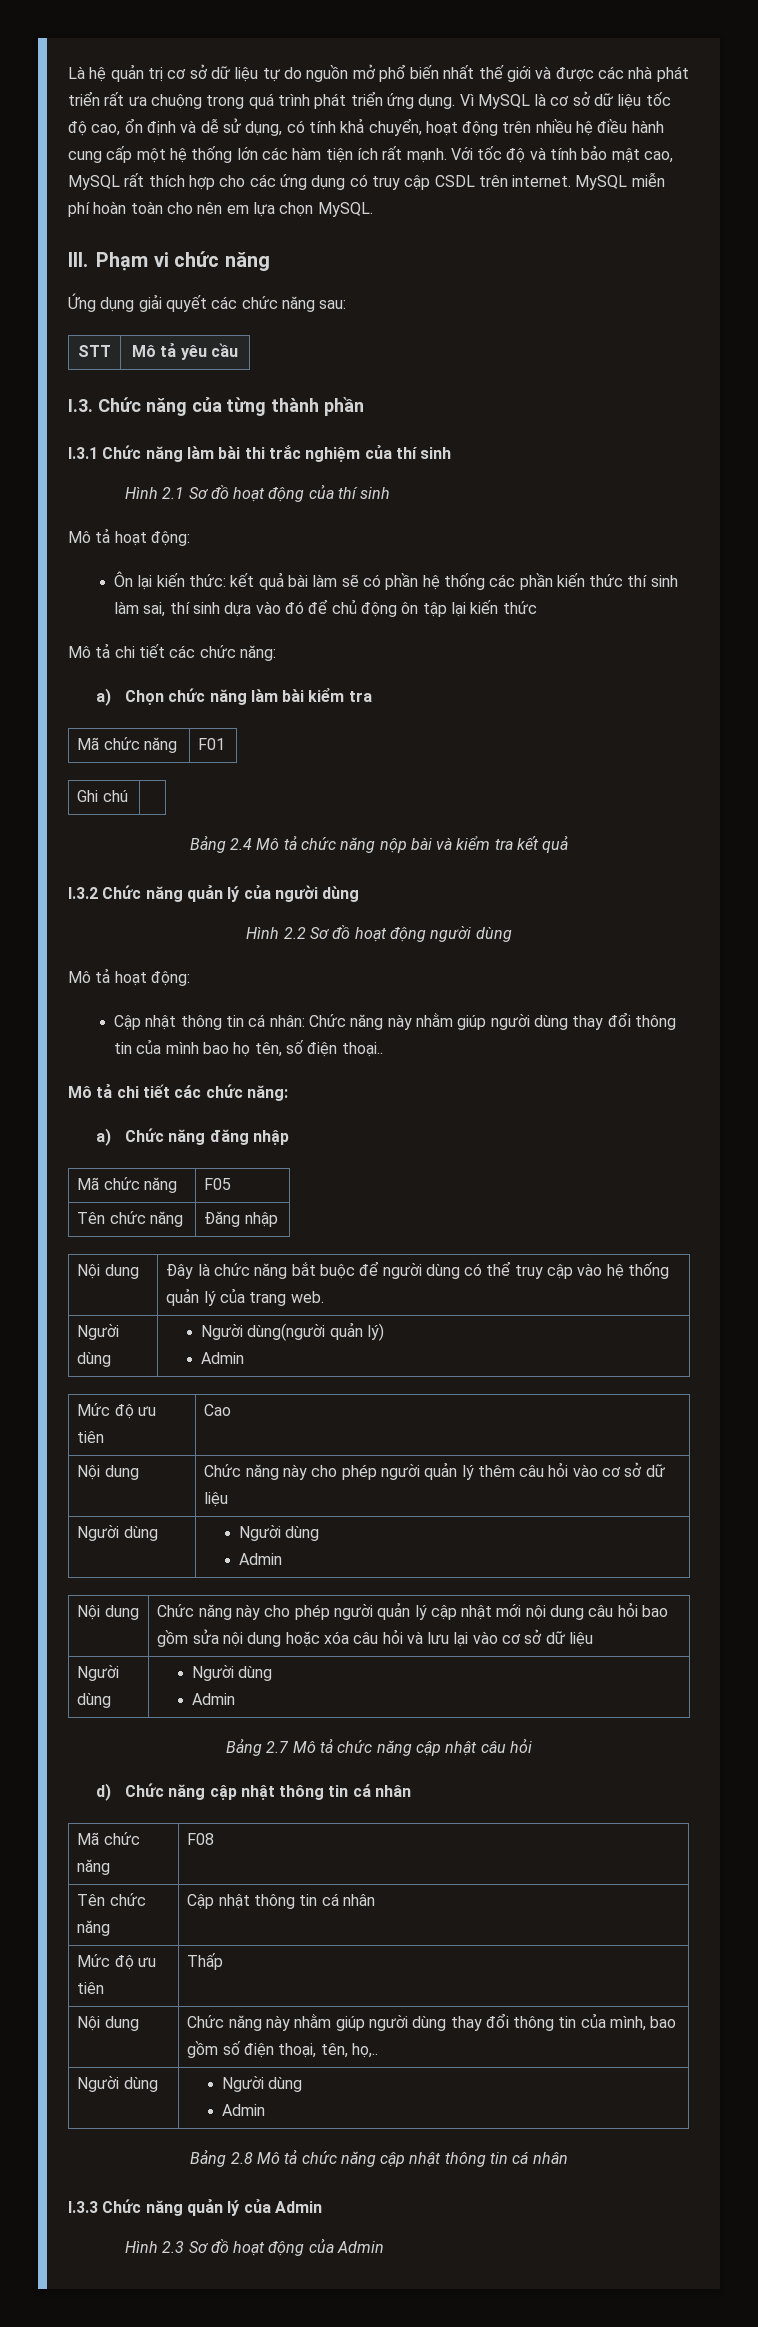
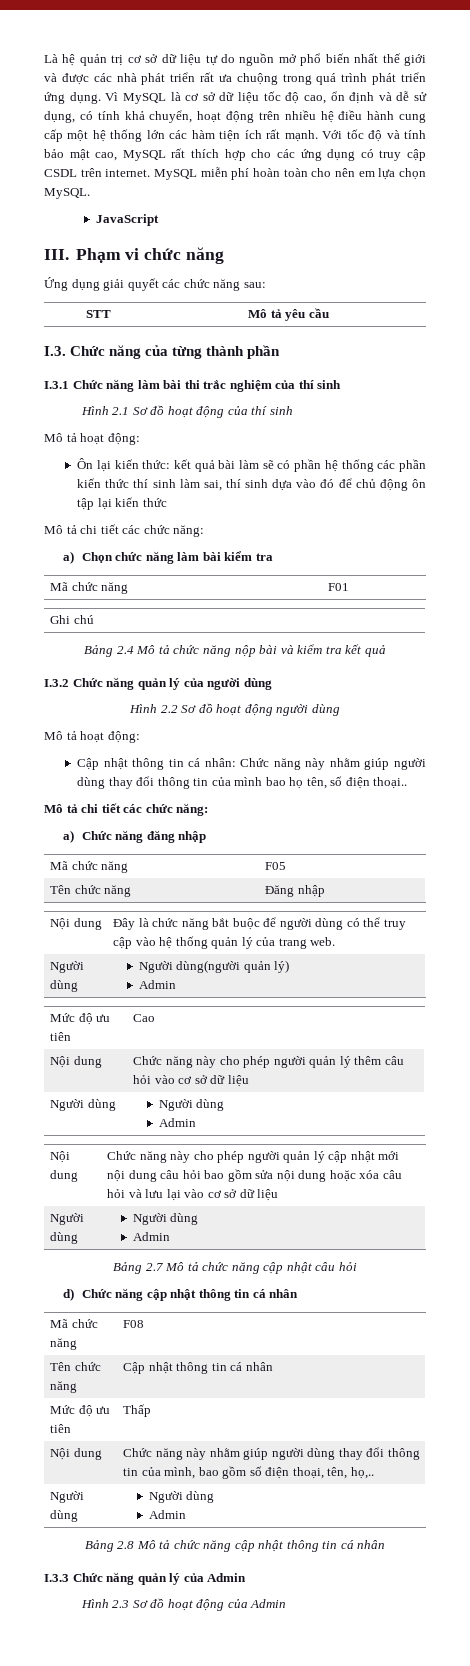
+ JavaScript

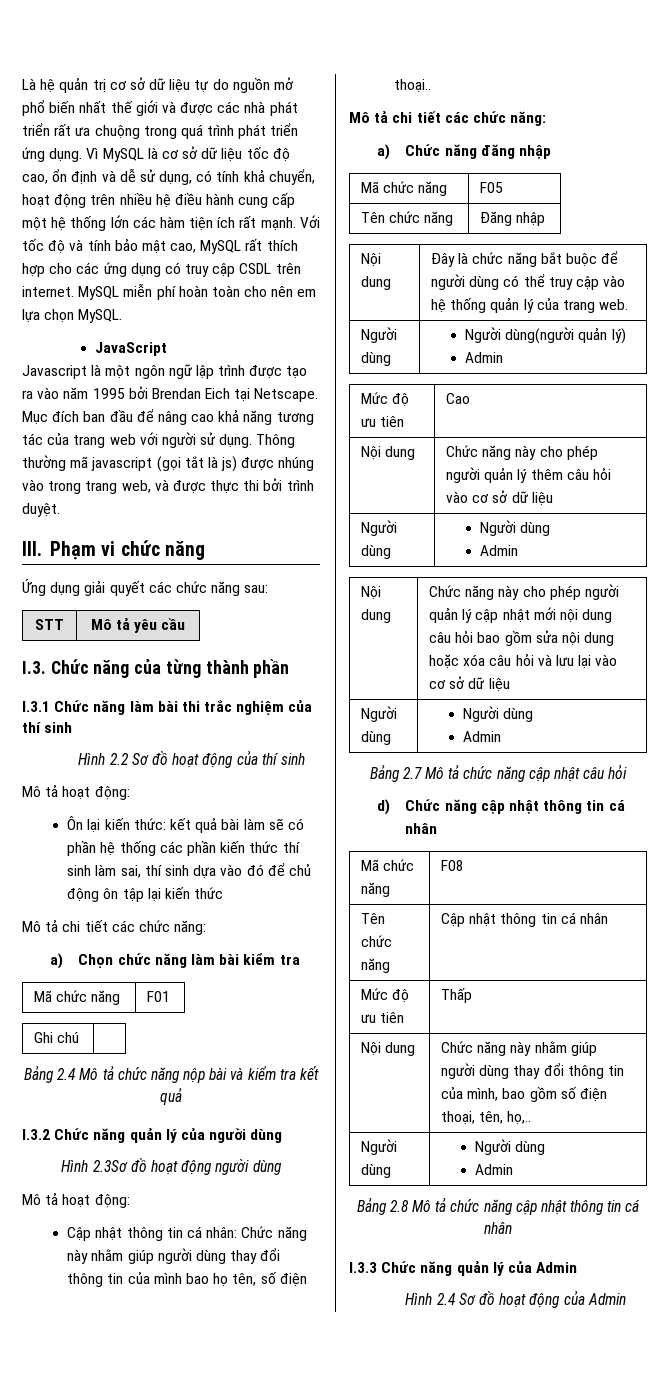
+ Javascript là một ngôn ngữ lập trình được tạo ra vào năm 1995 bởi Brendan Eich tại Netscape. Mục đích ban đầu để nâng cao khả năng tương tác của trang web với người sử dụng. Thông thường mã javascript (gọi tắt là js) được nhúng vào trong trang web, và được thực thi bởi trình duyệt.
- Hình 2.1 Sơ đồ hoạt động của thí sinh
+ Hình 2.2 Sơ đồ hoạt động của thí sinh
- Hình 2.2 Sơ đồ hoạt động người dùng
+ Hình 2.3Sơ đồ hoạt động người dùng
- Hình 2.3 Sơ đồ hoạt động của Admin
+ Hình 2.4 Sơ đồ hoạt động của Admin

